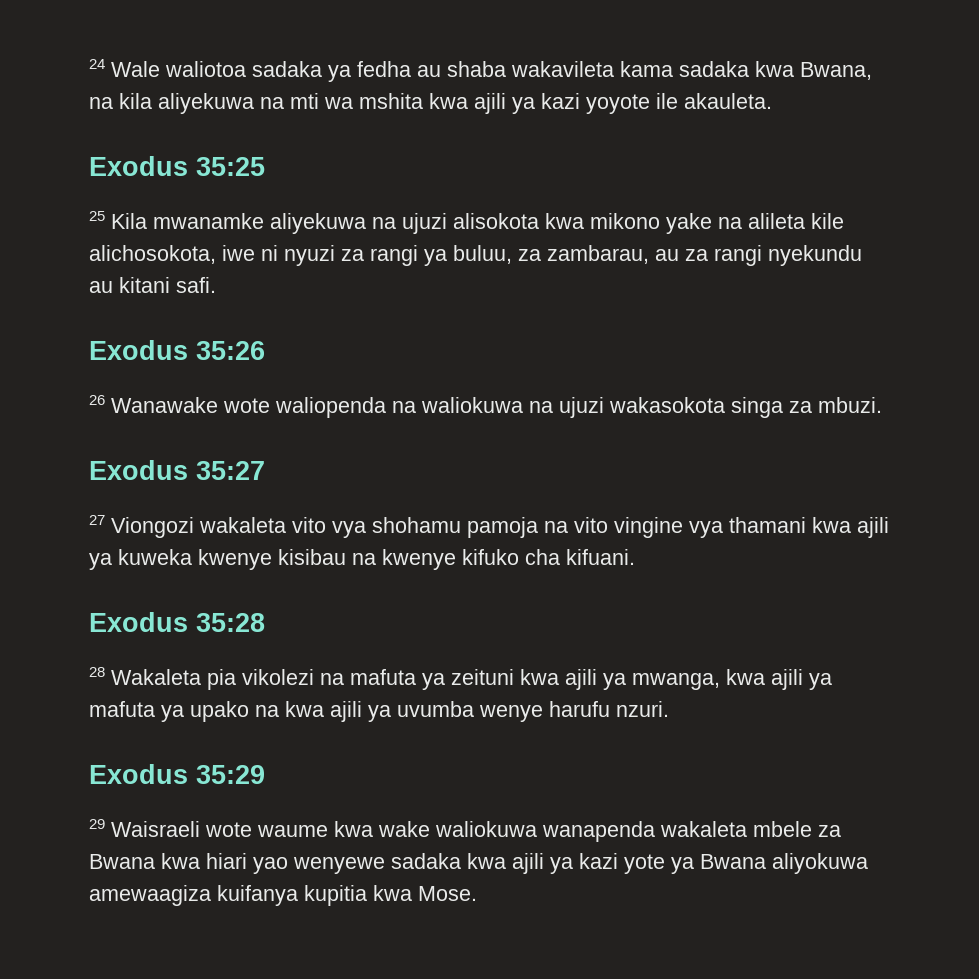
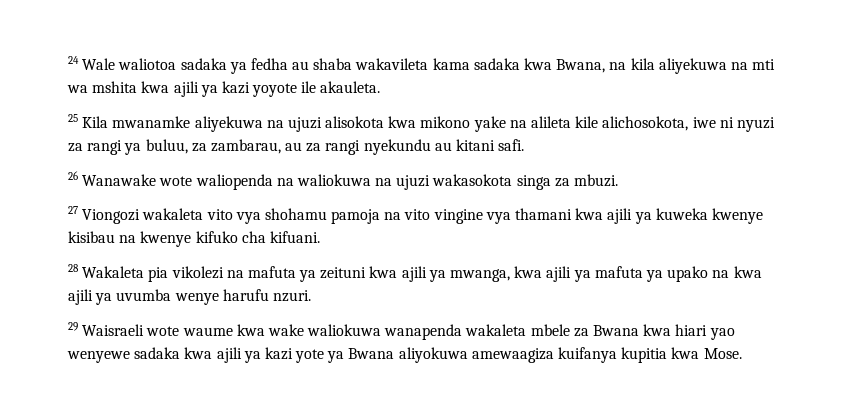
- Exodus 35:25
- Exodus 35:26
- Exodus 35:27
- Exodus 35:28
- Exodus 35:29

